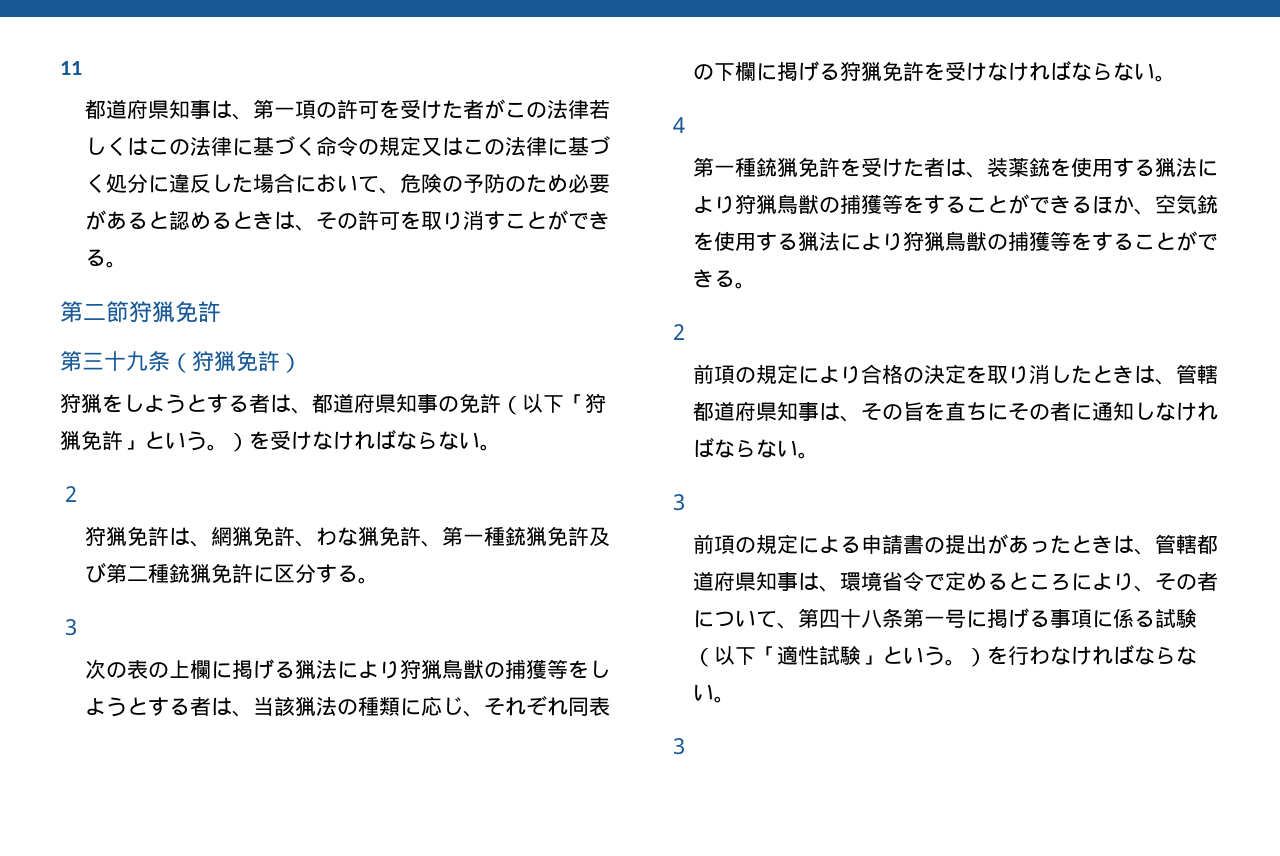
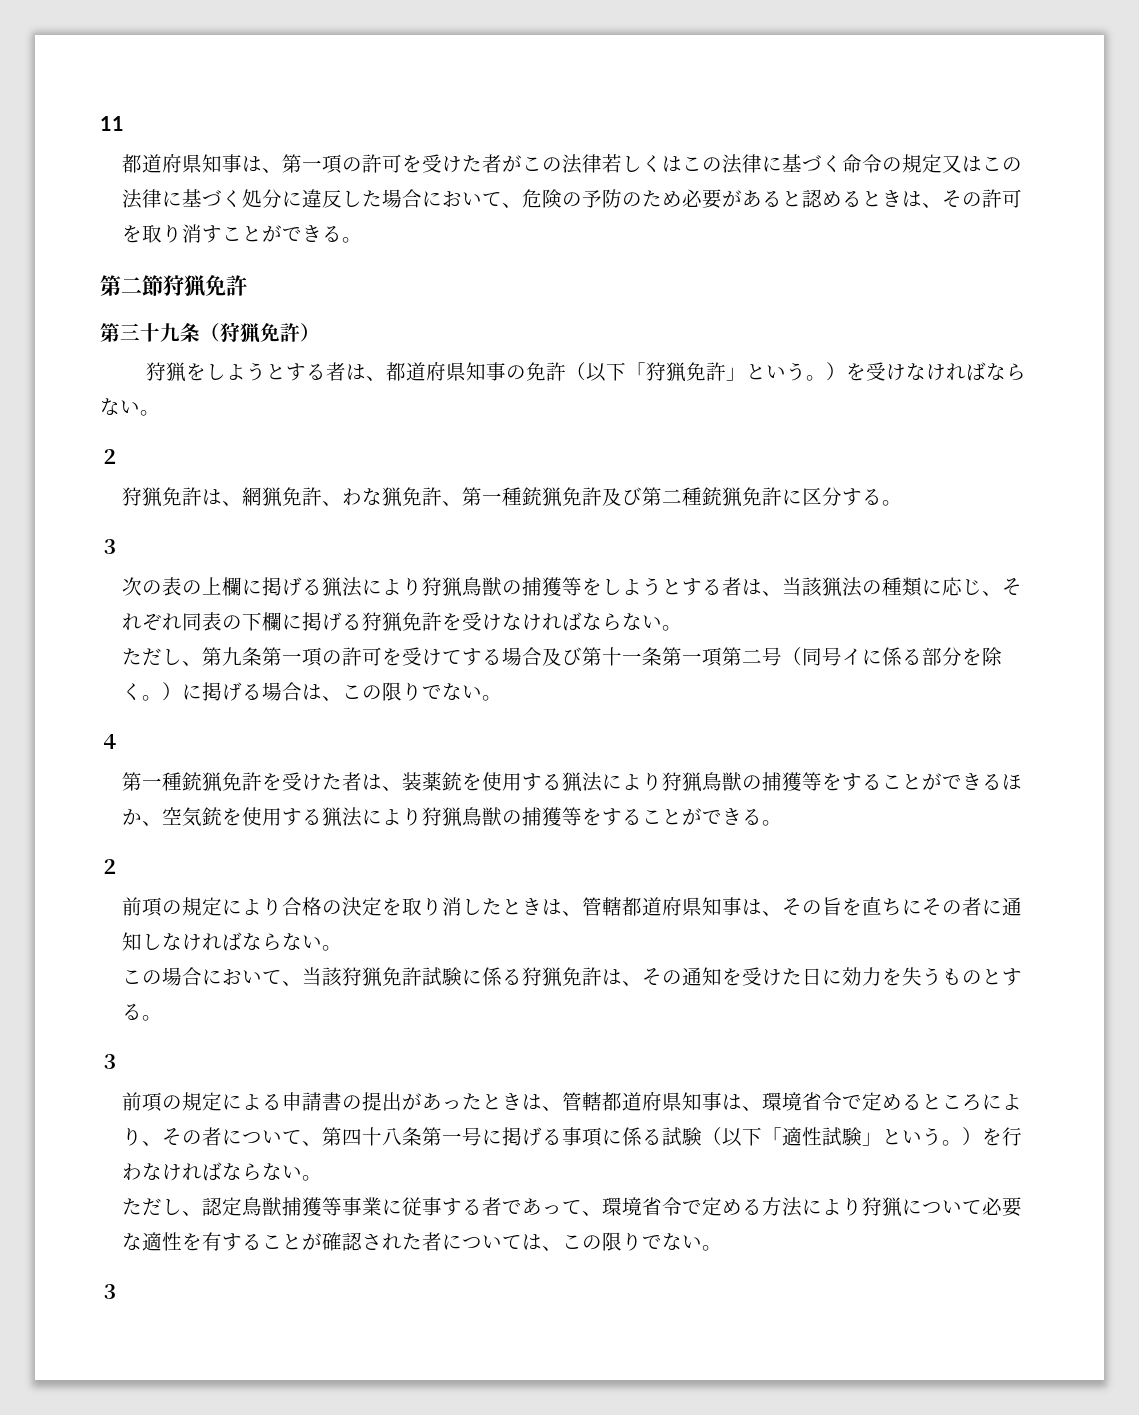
+ ただし、第九条第一項の許可を受けてする場合及び第十一条第一項第二号（同号イに係る部分を除く。）に掲げる場合は、この限りでない。
+ この場合において、当該狩猟免許試験に係る狩猟免許は、その通知を受けた日に効力を失うものとする。
+ ただし、認定鳥獣捕獲等事業に従事する者であって、環境省令で定める方法により狩猟について必要な適性を有することが確認された者については、この限りでない。

